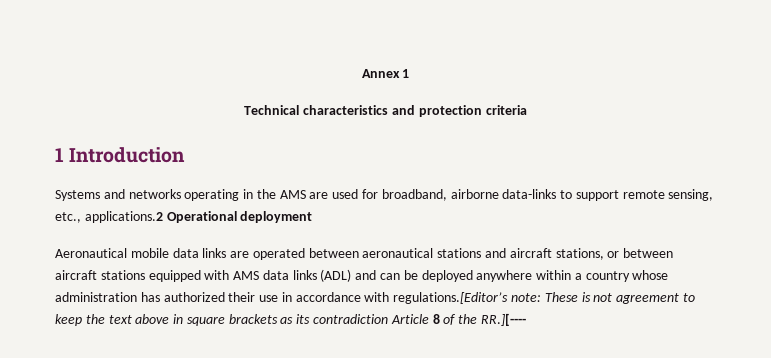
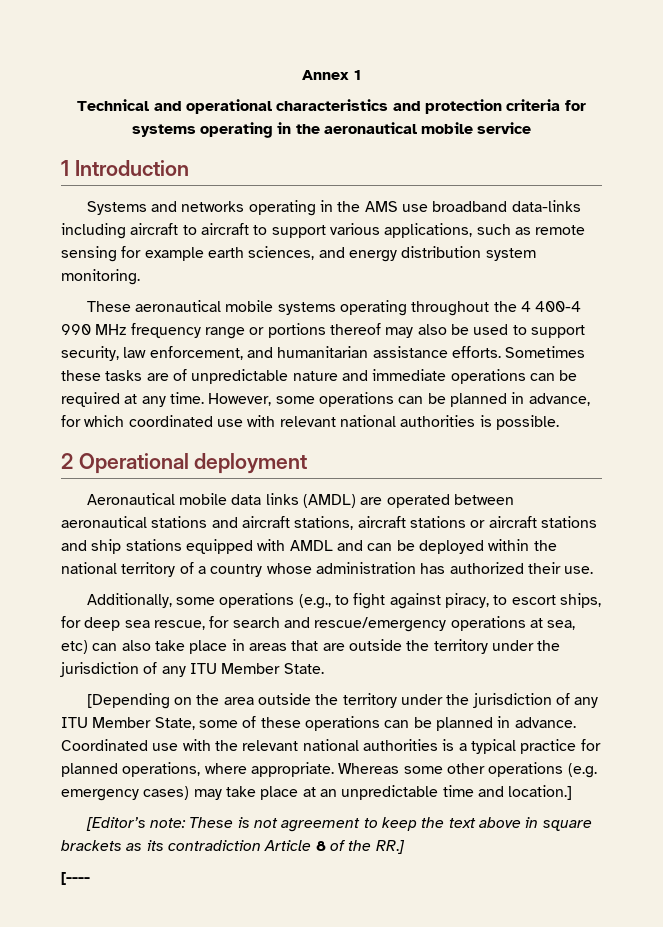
- Technical characteristics and protection criteria
+ Technical and operational characteristics and protection criteria for systems operating in the aeronautical mobile service
- Systems and networks operating in the AMS are used for broadband, airborne data-links to support remote sensing, etc., applications.2 Operational deployment
+ Systems and networks operating in the AMS use broadband data-links including aircraft to aircraft to support various applications, such as remote sensing for example earth sciences, and energy distribution system monitoring.
+ These aeronautical mobile systems operating throughout the 4 400-4 990 MHz frequency range or portions thereof may also be used to support security, law enforcement, and humanitarian assistance efforts. Sometimes these tasks are of unpredictable nature and immediate operations can be required at any time. However, some operations can be planned in advance, for which coordinated use with relevant national authorities is possible.
+ 2 Operational deployment
- Aeronautical mobile data links are operated between aeronautical stations and aircraft stations, or between aircraft stations equipped with AMS data links (ADL) and can be deployed anywhere within a country whose administration has authorized their use in accordance with regulations.[Editor’s note: These is not agreement to keep the text above in square brackets as its contradiction Article 8 of the RR.][----
+ Aeronautical mobile data links (AMDL) are operated between aeronautical stations and aircraft stations, aircraft stations or aircraft stations and ship stations equipped with AMDL and can be deployed within the national territory of a country whose administration has authorized their use.
+ Additionally, some operations (e.g., to fight against piracy, to escort ships, for deep sea rescue, for search and rescue/emergency operations at sea, etc) can also take place in areas that are outside the territory under the jurisdiction of any ITU Member State.
+ [Depending on the area outside the territory under the jurisdiction of any ITU Member State, some of these operations can be planned in advance. Coordinated use with the relevant national authorities is a typical practice for planned operations, where appropriate. Whereas some other operations (e.g. emergency cases) may take place at an unpredictable time and location.]
+ [Editor’s note: These is not agreement to keep the text above in square brackets as its contradiction Article 8 of the RR.]
+ [----

